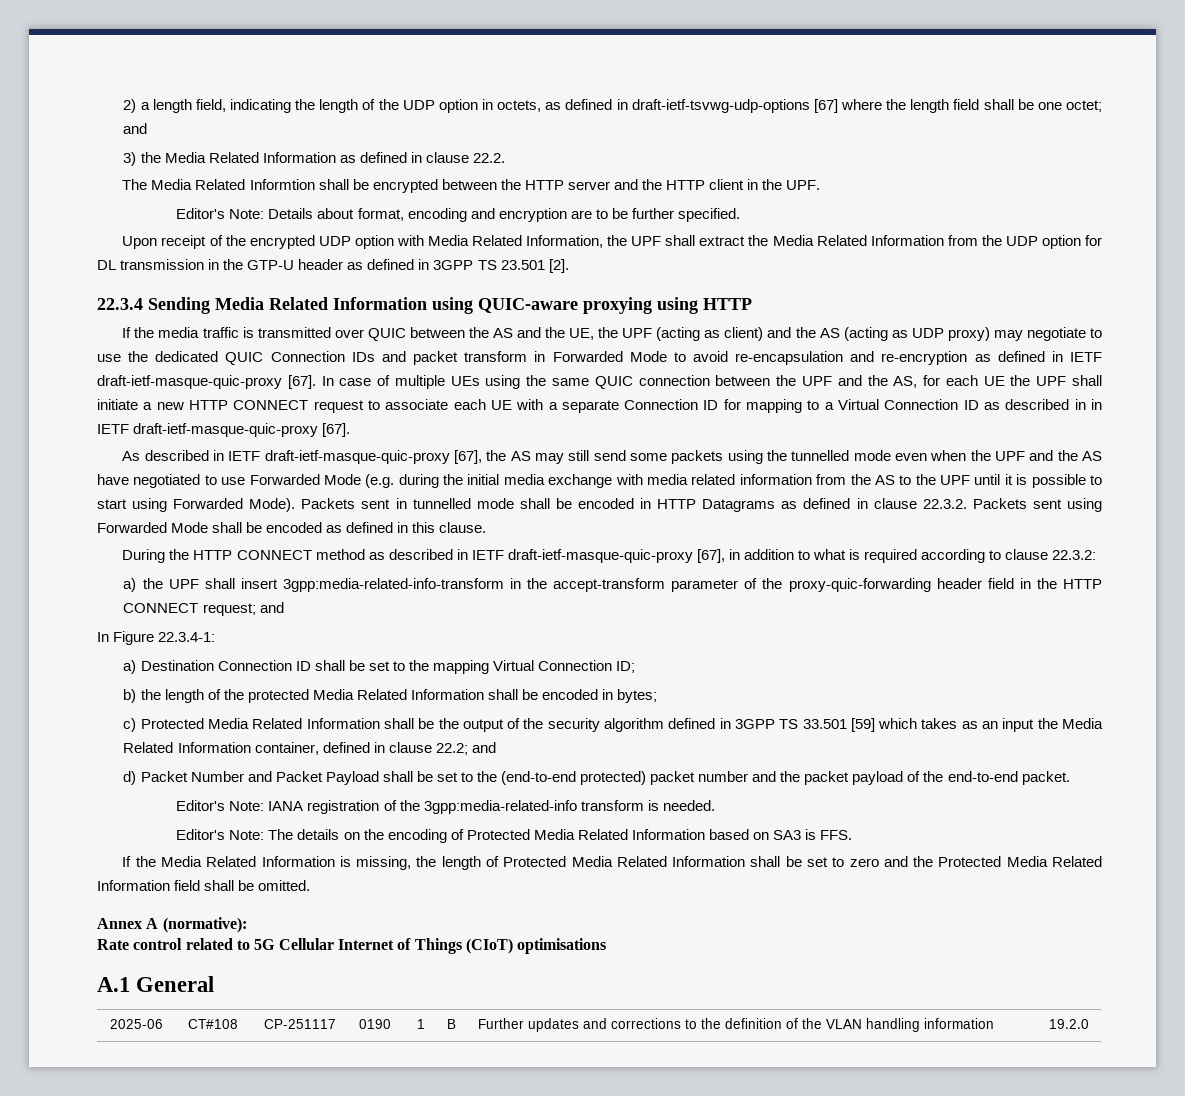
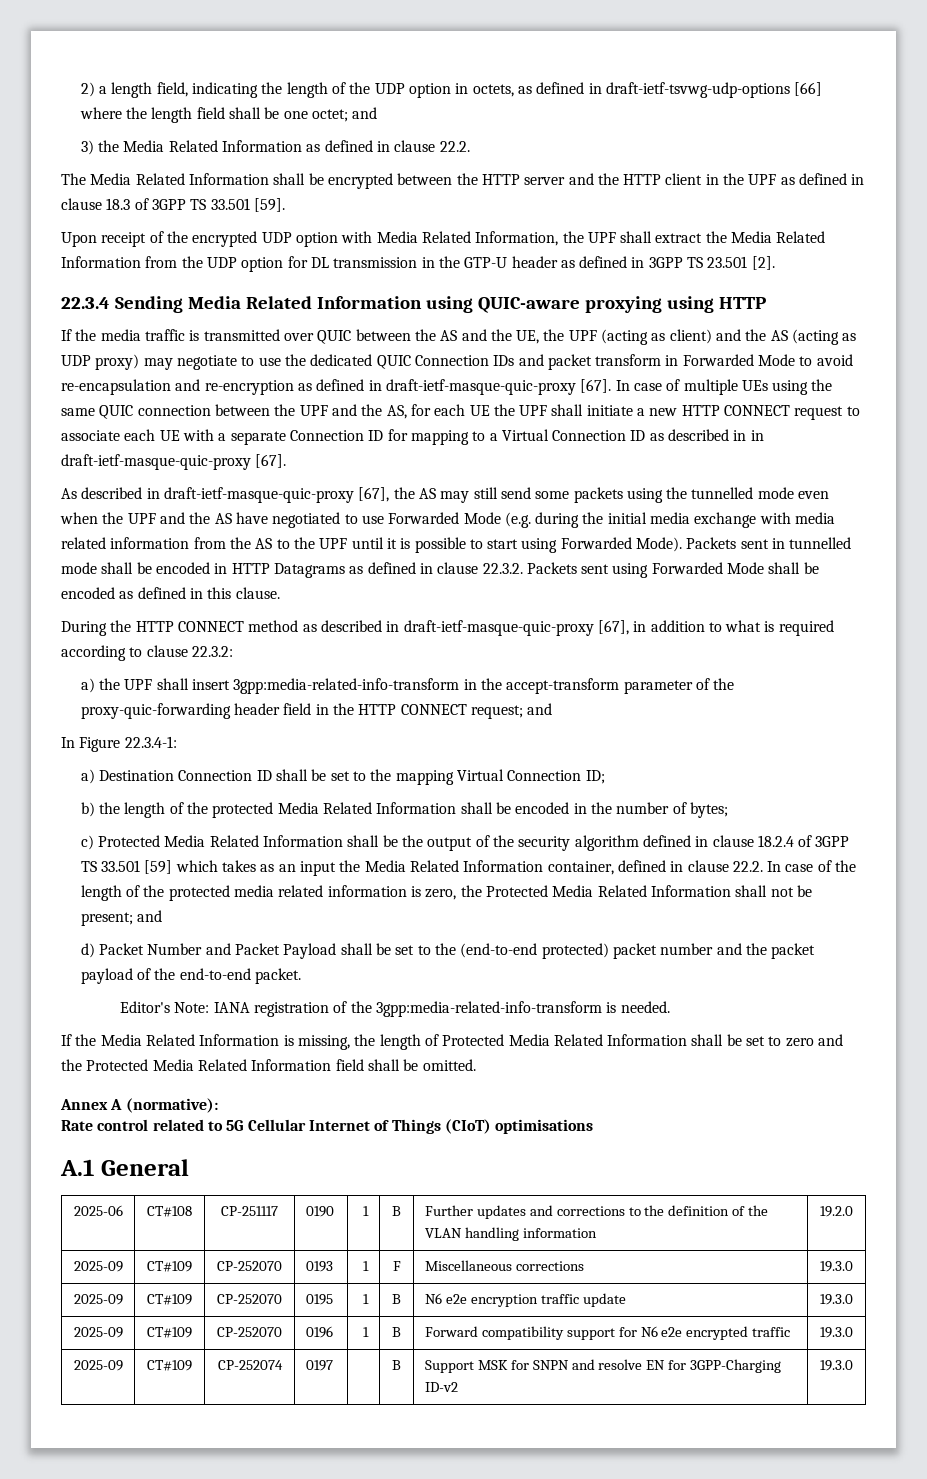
- 2) a length field, indicating the length of the UDP option in octets, as defined in draft-ietf-tsvwg-udp-options [67] where the length field shall be one octet; and
+ 2) a length field, indicating the length of the UDP option in octets, as defined in draft-ietf-tsvwg-udp-options [66] where the length field shall be one octet; and
- The Media Related Informtion shall be encrypted between the HTTP server and the HTTP client in the UPF.
- Editor's Note: Details about format, encoding and encryption are to be further specified.
+ The Media Related Information shall be encrypted between the HTTP server and the HTTP client in the UPF as defined in clause 18.3 of 3GPP TS 33.501 [59].
- If the media traffic is transmitted over QUIC between the AS and the UE, the UPF (acting as client) and the AS (acting as UDP proxy) may negotiate to use the dedicated QUIC Connection IDs and packet transform in Forwarded Mode to avoid re-encapsulation and re-encryption as defined in IETF draft-ietf-masque-quic-proxy [67].
+ If the media traffic is transmitted over QUIC between the AS and the UE, the UPF (acting as client) and the AS (acting as UDP proxy) may negotiate to use the dedicated QUIC Connection IDs and packet transform in Forwarded Mode to avoid re-encapsulation and re-encryption as defined in draft-ietf-masque-quic-proxy [67].
- In case of multiple UEs using the same QUIC connection between the UPF and the AS, for each UE the UPF shall initiate a new HTTP CONNECT request to associate each UE with a separate Connection ID for mapping to a Virtual Connection ID as described in in IETF draft-ietf-masque-quic-proxy [67].
+ In case of multiple UEs using the same QUIC connection between the UPF and the AS, for each UE the UPF shall initiate a new HTTP CONNECT request to associate each UE with a separate Connection ID for mapping to a Virtual Connection ID as described in in draft-ietf-masque-quic-proxy [67].
- As described in IETF draft-ietf-masque-quic-proxy [67], the AS may still send some packets using the tunnelled mode even when the UPF and the AS have negotiated to use Forwarded Mode (e.g. during the initial media exchange with media related information from the AS to the UPF until it is possible to start using Forwarded Mode).
+ As described in draft-ietf-masque-quic-proxy [67], the AS may still send some packets using the tunnelled mode even when the UPF and the AS have negotiated to use Forwarded Mode (e.g. during the initial media exchange with media related information from the AS to the UPF until it is possible to start using Forwarded Mode).
- During the HTTP CONNECT method as described in IETF draft-ietf-masque-quic-proxy [67], in addition to what is required according to clause 22.3.2:
+ During the HTTP CONNECT method as described in draft-ietf-masque-quic-proxy [67], in addition to what is required according to clause 22.3.2:
- b) the length of the protected Media Related Information shall be encoded in bytes;
+ b) the length of the protected Media Related Information shall be encoded in the number of bytes;
- c) Protected Media Related Information shall be the output of the security algorithm defined in 3GPP TS 33.501 [59] which takes as an input the Media Related Information container, defined in clause 22.2; and
+ c) Protected Media Related Information shall be the output of the security algorithm defined in clause 18.2.4 of 3GPP TS 33.501 [59] which takes as an input the Media Related Information container, defined in clause 22.2. In case of the length of the protected media related information is zero, the Protected Media Related Information shall not be present; and
- Editor's Note: IANA registration of the 3gpp:media-related-info transform is needed.
+ Editor's Note: IANA registration of the 3gpp:media-related-info-transform is needed.
- Editor's Note: The details on the encoding of Protected Media Related Information based on SA3 is FFS.
+ 2025-09 | CT#109 | CP-252070 | 0193 | 1 | F | Miscellaneous corrections | 19.3.0
+ 2025-09 | CT#109 | CP-252070 | 0195 | 1 | B | N6 e2e encryption traffic update | 19.3.0
+ 2025-09 | CT#109 | CP-252070 | 0196 | 1 | B | Forward compatibility support for N6 e2e encrypted traffic | 19.3.0
+ 2025-09 | CT#109 | CP-252074 | 0197 | | B | Support MSK for SNPN and resolve EN for 3GPP-Charging ID-v2 | 19.3.0

